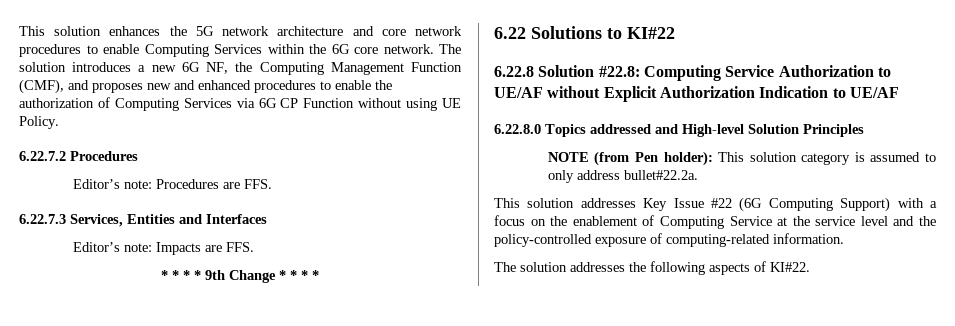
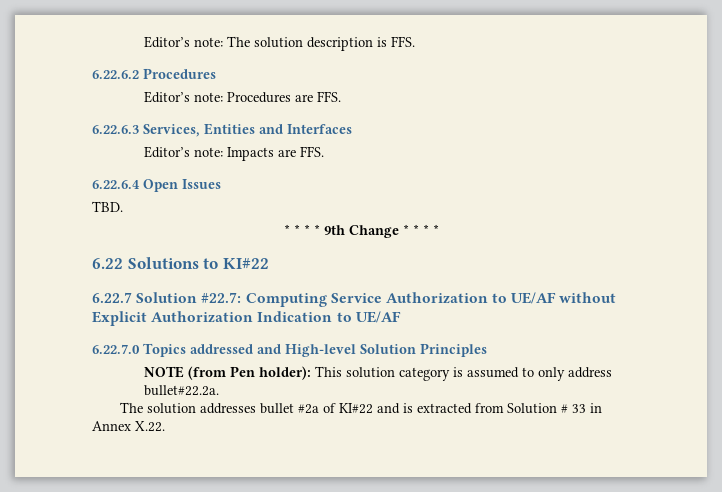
- This solution enhances the 5G network architecture and core network procedures to enable Computing Services within the 6G core network. The solution introduces a new 6G NF, the Computing Management Function (CMF), and proposes new and enhanced procedures to enable the authorization of Computing Services via 6G CP Function without using UE Policy.
- 6.22.7.2 Procedures
+ Editor’s note: The solution description is FFS.
+ 6.22.6.2 Procedures
- 6.22.7.3 Services, Entities and Interfaces
+ 6.22.6.3 Services, Entities and Interfaces
+ 6.22.6.4 Open Issues
+ TBD.
- 6.22.8 Solution #22.8: Computing Service Authorization to UE/AF without Explicit Authorization Indication to UE/AF
+ 6.22.7 Solution #22.7: Computing Service Authorization to UE/AF without Explicit Authorization Indication to UE/AF
- 6.22.8.0 Topics addressed and High-level Solution Principles
+ 6.22.7.0 Topics addressed and High-level Solution Principles
- This solution addresses Key Issue #22 (6G Computing Support) with a focus on the enablement of Computing Service at the service level and the policy-controlled exposure of computing-related information.
- The solution addresses the following aspects of KI#22.
+ The solution addresses bullet #2a of KI#22 and is extracted from Solution # 33 in Annex X.22.

